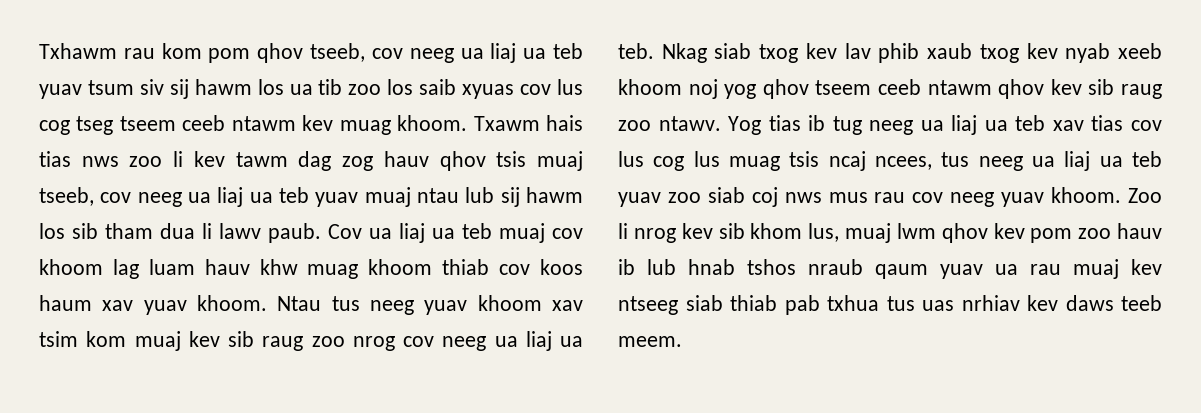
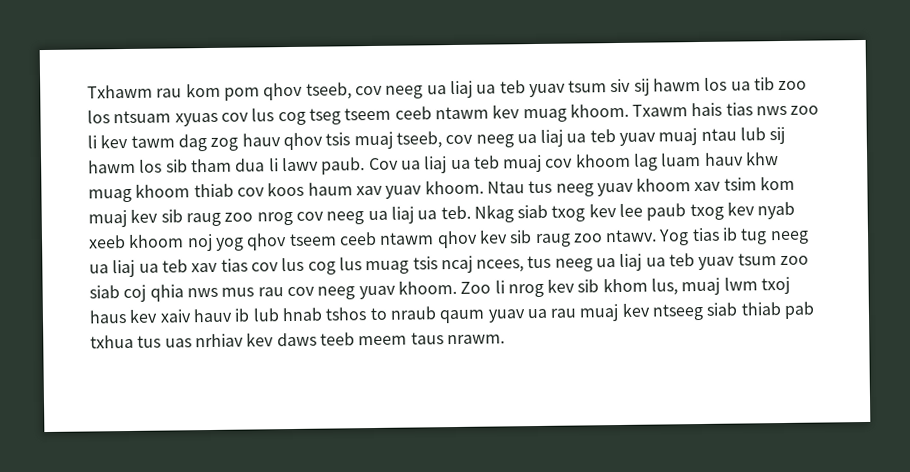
- Txhawm rau kom pom qhov tseeb, cov neeg ua liaj ua teb yuav tsum siv sij hawm los ua tib zoo los saib xyuas cov lus cog tseg tseem ceeb ntawm kev muag khoom.
+ Txhawm rau kom pom qhov tseeb, cov neeg ua liaj ua teb yuav tsum siv sij hawm los ua tib zoo los ntsuam xyuas cov lus cog tseg tseem ceeb ntawm kev muag khoom.
- Nkag siab txog kev lav phib xaub txog kev nyab xeeb khoom noj yog qhov tseem ceeb ntawm qhov kev sib raug zoo ntawv.
+ Nkag siab txog kev lee paub txog kev nyab xeeb khoom noj yog qhov tseem ceeb ntawm qhov kev sib raug zoo ntawv.
- Yog tias ib tug neeg ua liaj ua teb xav tias cov lus cog lus muag tsis ncaj ncees, tus neeg ua liaj ua teb yuav zoo siab coj nws mus rau cov neeg yuav khoom.
+ Yog tias ib tug neeg ua liaj ua teb xav tias cov lus cog lus muag tsis ncaj ncees, tus neeg ua liaj ua teb yuav tsum zoo siab coj qhia nws mus rau cov neeg yuav khoom.
- Zoo li nrog kev sib khom lus, muaj lwm qhov kev pom zoo hauv ib lub hnab tshos nraub qaum yuav ua rau muaj kev ntseeg siab thiab pab txhua tus uas nrhiav kev daws teeb meem.
+ Zoo li nrog kev sib khom lus, muaj lwm txoj haus kev xaiv hauv ib lub hnab tshos to nraub qaum yuav ua rau muaj kev ntseeg siab thiab pab txhua tus uas nrhiav kev daws teeb meem taus nrawm.

